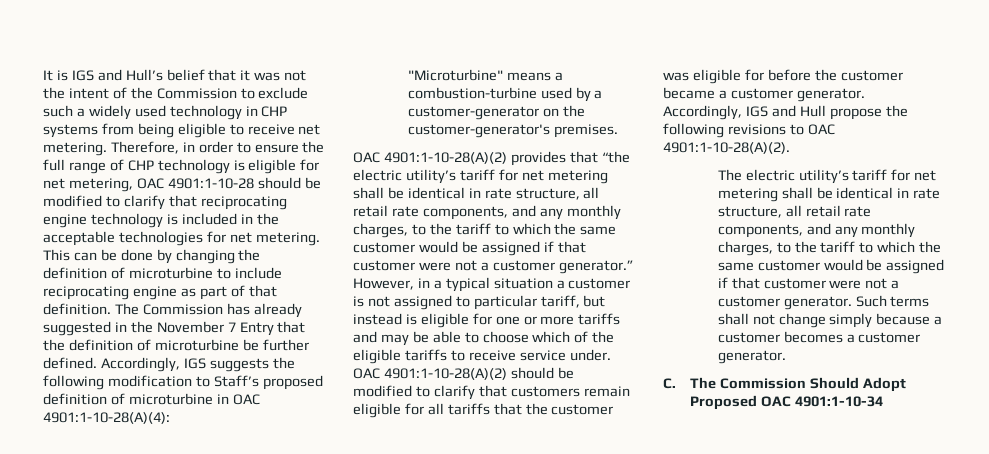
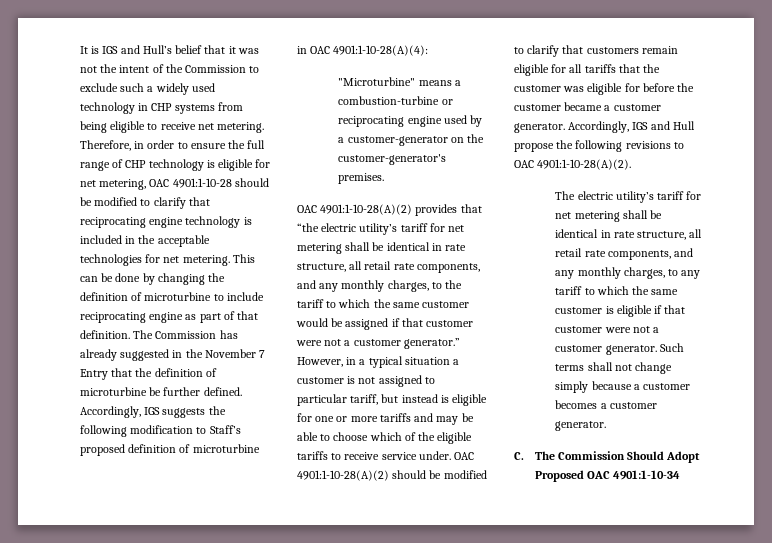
- "Microturbine" means a combustion-turbine used by a customer-generator on the customer-generator's premises.
+ "Microturbine" means a combustion-turbine or reciprocating engine used by a customer-generator on the customer-generator's premises.
- The electric utility’s tariff for net metering shall be identical in rate structure, all retail rate components, and any monthly charges, to the tariff to which the same customer would be assigned if that customer were not a customer generator.
+ The electric utility’s tariff for net metering shall be identical in rate structure, all retail rate components, and any monthly charges, to any tariff to which the same customer is eligible if that customer were not a customer generator.

